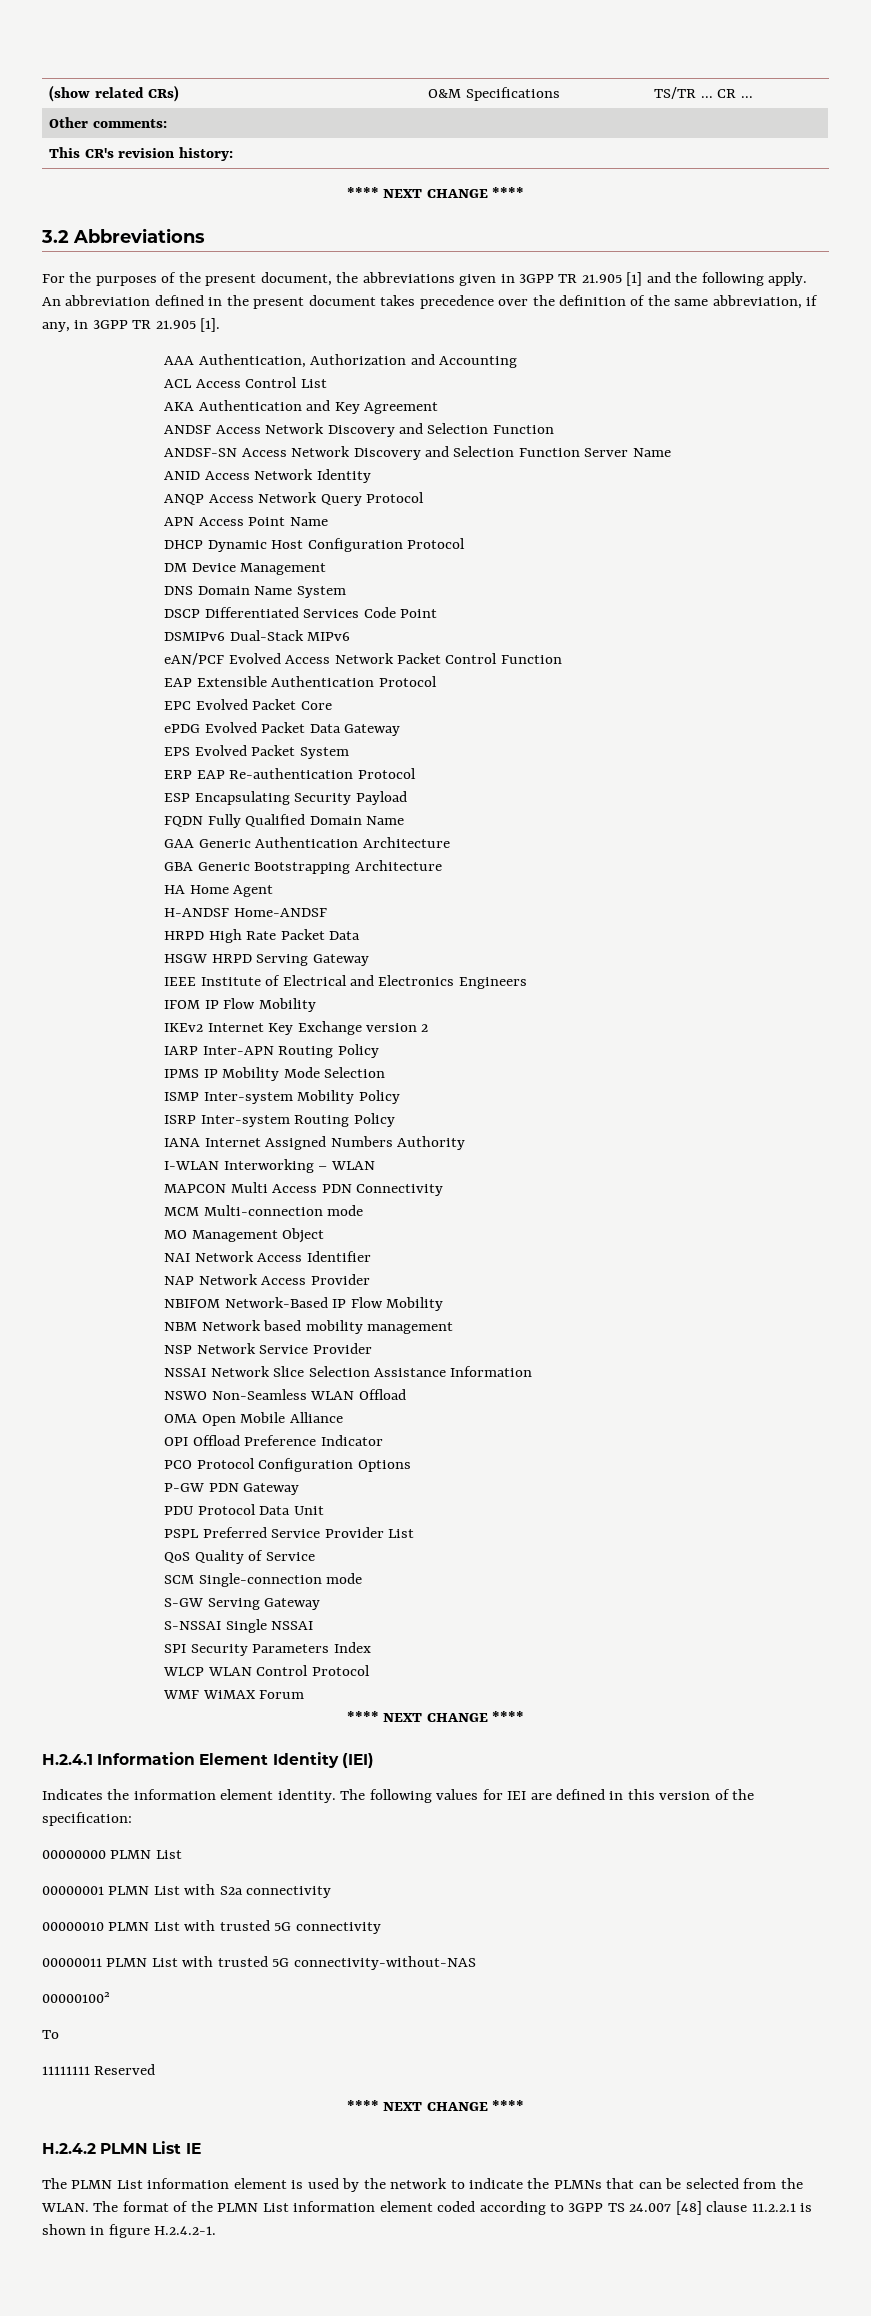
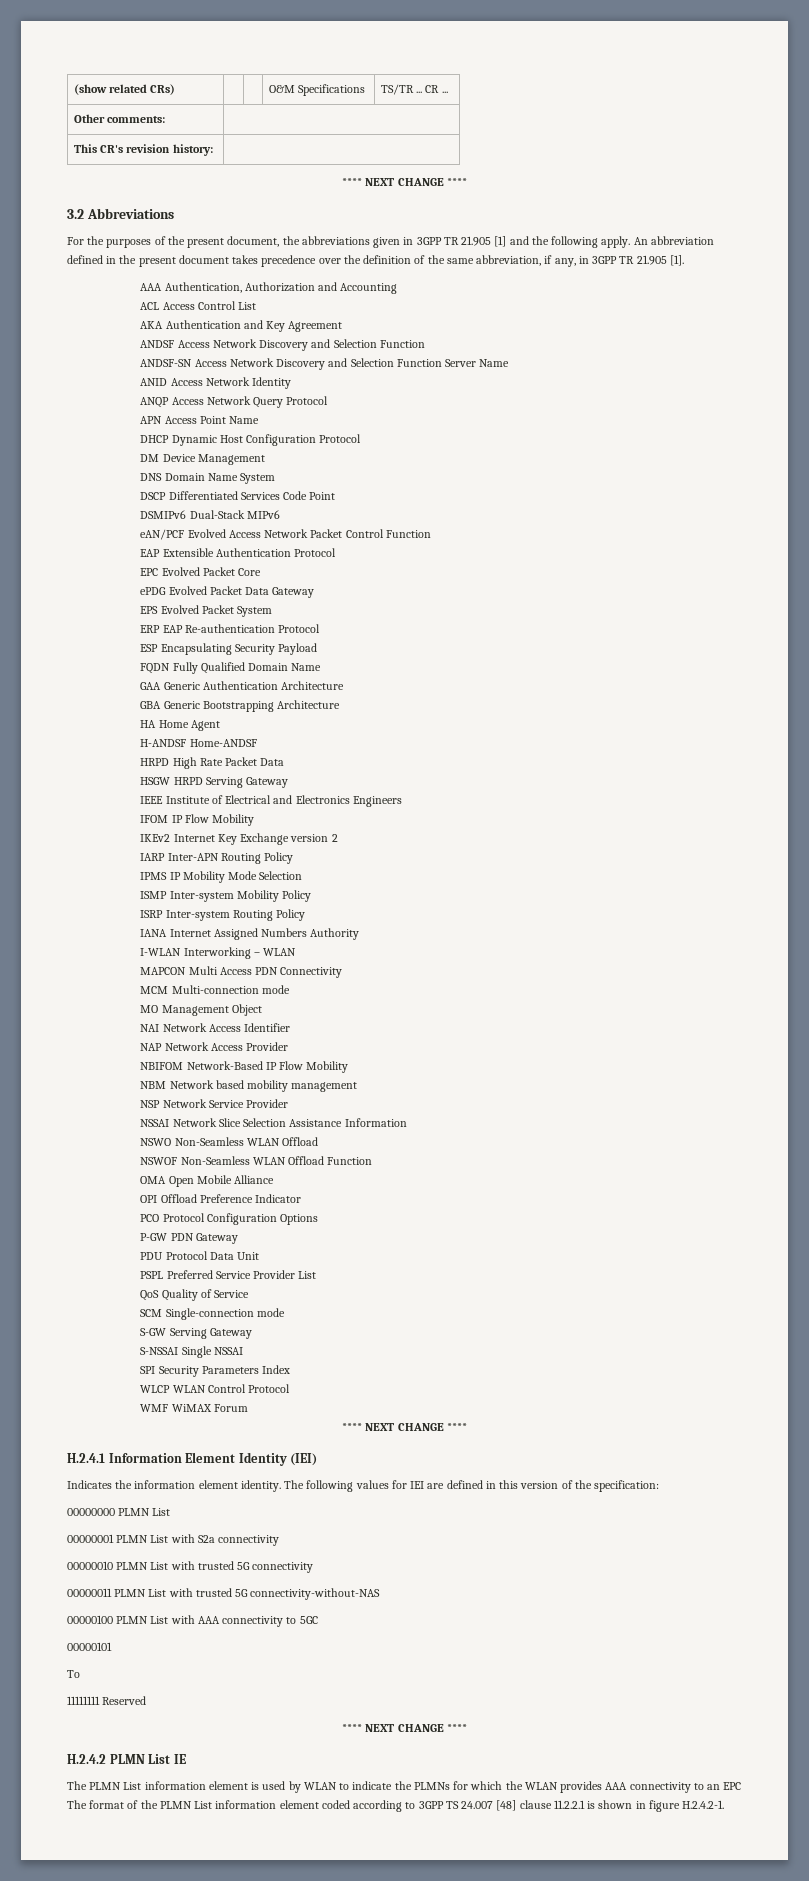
+ NSWOF Non-Seamless WLAN Offload Function
- 00000100²
+ 00000100 PLMN List with AAA connectivity to 5GC
+ 00000101
- The PLMN List information element is used by the network to indicate the PLMNs that can be selected from the WLAN. The format of the PLMN List information element coded according to 3GPP TS 24.007 [48] clause 11.2.2.1 is shown in figure H.2.4.2-1.
+ The PLMN List information element is used by WLAN to indicate the PLMNs for which the WLAN provides AAA connectivity to an EPC The format of the PLMN List information element coded according to 3GPP TS 24.007 [48] clause 11.2.2.1 is shown in figure H.2.4.2-1.

